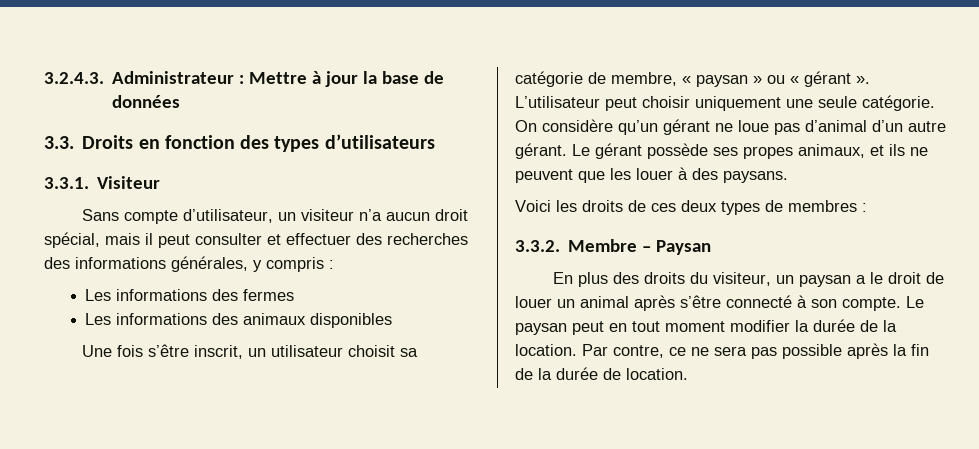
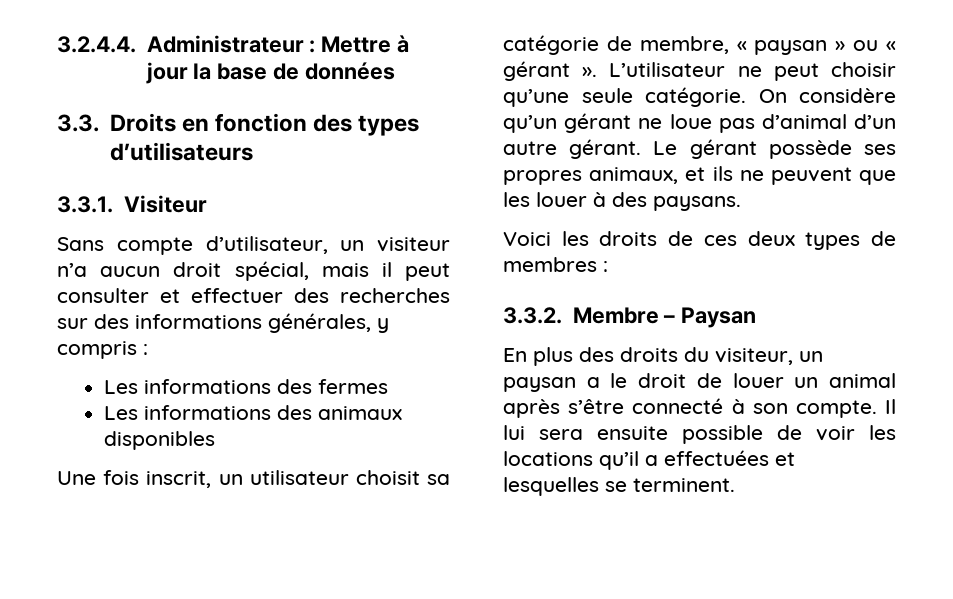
- 3.2.4.3. Administrateur : Mettre à jour la base de données
+ 3.2.4.4. Administrateur : Mettre à jour la base de données
- Sans compte d’utilisateur, un visiteur n’a aucun droit spécial, mais il peut consulter et effectuer des recherches des informations générales, y compris :
+ Sans compte d’utilisateur, un visiteur n’a aucun droit spécial, mais il peut consulter et effectuer des recherches sur des informations générales, y compris :
- Une fois s’être inscrit, un utilisateur choisit sa catégorie de membre, « paysan » ou « gérant ».
+ Une fois inscrit, un utilisateur choisit sa catégorie de membre, « paysan » ou « gérant ».
- L’utilisateur peut choisir uniquement une seule catégorie.
+ L’utilisateur ne peut choisir qu’une seule catégorie.
- Le gérant possède ses propes animaux, et ils ne peuvent que les louer à des paysans.
+ Le gérant possède ses propres animaux, et ils ne peuvent que les louer à des paysans.
- Le paysan peut en tout moment modifier la durée de la location. Par contre, ce ne sera pas possible après la fin de la durée de location.
+ Il lui sera ensuite possible de voir les locations qu’il a effectuées et lesquelles se terminent.

